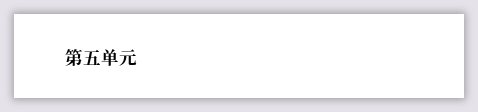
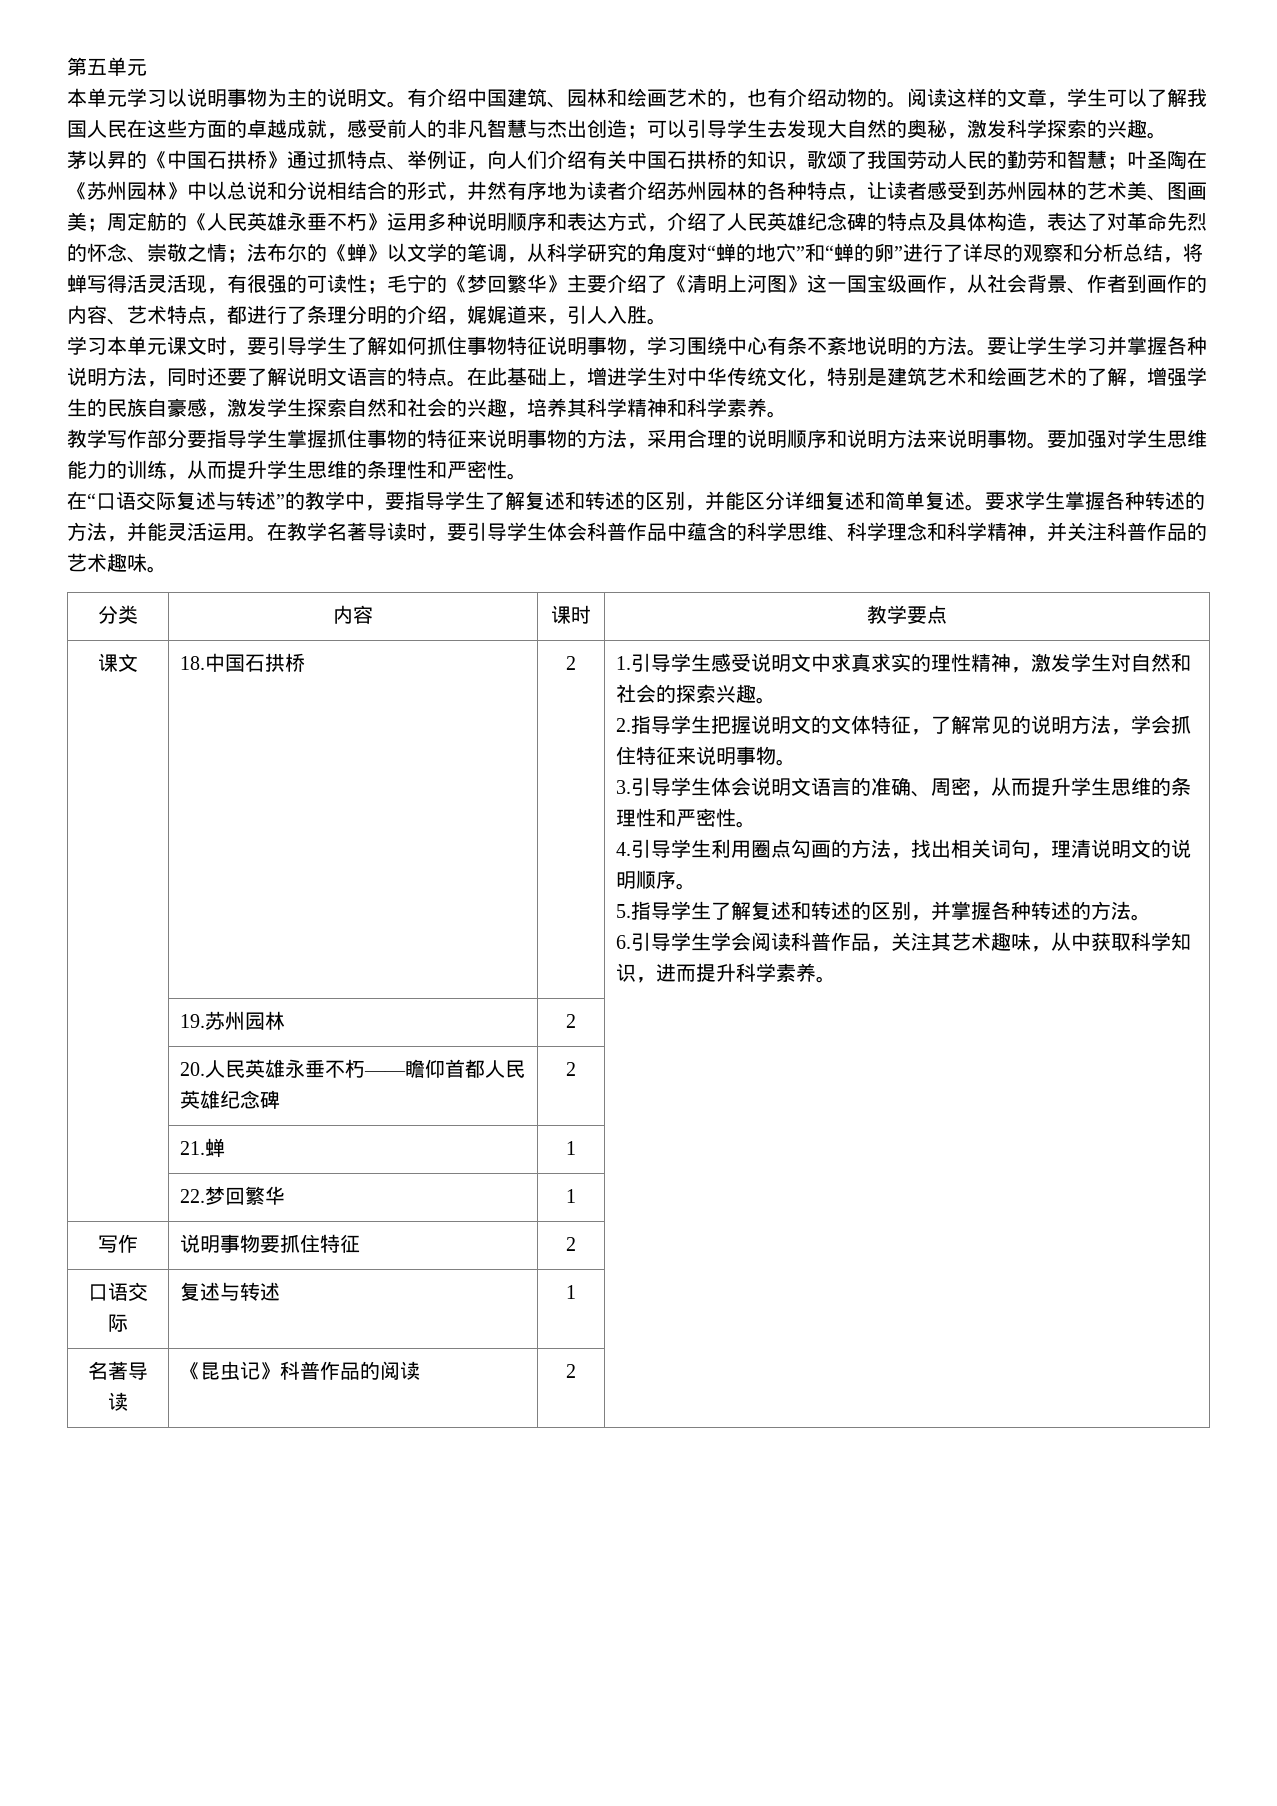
+ 本单元学习以说明事物为主的说明文。有介绍中国建筑、园林和绘画艺术的，也有介绍动物的。阅读这样的文章，学生可以了解我国人民在这些方面的卓越成就，感受前人的非凡智慧与杰出创造；可以引导学生去发现大自然的奥秘，激发科学探索的兴趣。
+ 茅以昇的《中国石拱桥》通过抓特点、举例证，向人们介绍有关中国石拱桥的知识，歌颂了我国劳动人民的勤劳和智慧；叶圣陶在《苏州园林》中以总说和分说相结合的形式，井然有序地为读者介绍苏州园林的各种特点，让读者感受到苏州园林的艺术美、图画美；周定舫的《人民英雄永垂不朽》运用多种说明顺序和表达方式，介绍了人民英雄纪念碑的特点及具体构造，表达了对革命先烈的怀念、崇敬之情；法布尔的《蝉》以文学的笔调，从科学研究的角度对“蝉的地穴”和“蝉的卵”进行了详尽的观察和分析总结，将蝉写得活灵活现，有很强的可读性；毛宁的《梦回繁华》主要介绍了《清明上河图》这一国宝级画作，从社会背景、作者到画作的内容、艺术特点，都进行了条理分明的介绍，娓娓道来，引人入胜。
+ 学习本单元课文时，要引导学生了解如何抓住事物特征说明事物，学习围绕中心有条不紊地说明的方法。要让学生学习并掌握各种说明方法，同时还要了解说明文语言的特点。在此基础上，增进学生对中华传统文化，特别是建筑艺术和绘画艺术的了解，增强学生的民族自豪感，激发学生探索自然和社会的兴趣，培养其科学精神和科学素养。
+ 教学写作部分要指导学生掌握抓住事物的特征来说明事物的方法，采用合理的说明顺序和说明方法来说明事物。要加强对学生思维能力的训练，从而提升学生思维的条理性和严密性。
+ 在“口语交际复述与转述”的教学中，要指导学生了解复述和转述的区别，并能区分详细复述和简单复述。要求学生掌握各种转述的方法，并能灵活运用。在教学名著导读时，要引导学生体会科普作品中蕴含的科学思维、科学理念和科学精神，并关注科普作品的艺术趣味。
+ 分类 | 内容 | 课时 | 教学要点
+ 课文 | 18.中国石拱桥 | 2 | 1.引导学生感受说明文中求真求实的理性精神，激发学生对自然和社会的探索兴趣。
+ 2.指导学生把握说明文的文体特征，了解常见的说明方法，学会抓住特征来说明事物。
+ 3.引导学生体会说明文语言的准确、周密，从而提升学生思维的条理性和严密性。
+ 4.引导学生利用圈点勾画的方法，找出相关词句，理清说明文的说明顺序。
+ 5.指导学生了解复述和转述的区别，并掌握各种转述的方法。
+ 6.引导学生学会阅读科普作品，关注其艺术趣味，从中获取科学知识，进而提升科学素养。
+ | 19.苏州园林 | 2 |
+ | 20.人民英雄永垂不朽——瞻仰首都人民英雄纪念碑 | 2 |
+ | 21.蝉 | 1 |
+ | 22.梦回繁华 | 1 |
+ 写作 | 说明事物要抓住特征 | 2 |
+ 口语交际 | 复述与转述 | 1 |
+ 名著导读 | 《昆虫记》科普作品的阅读 | 2 |

